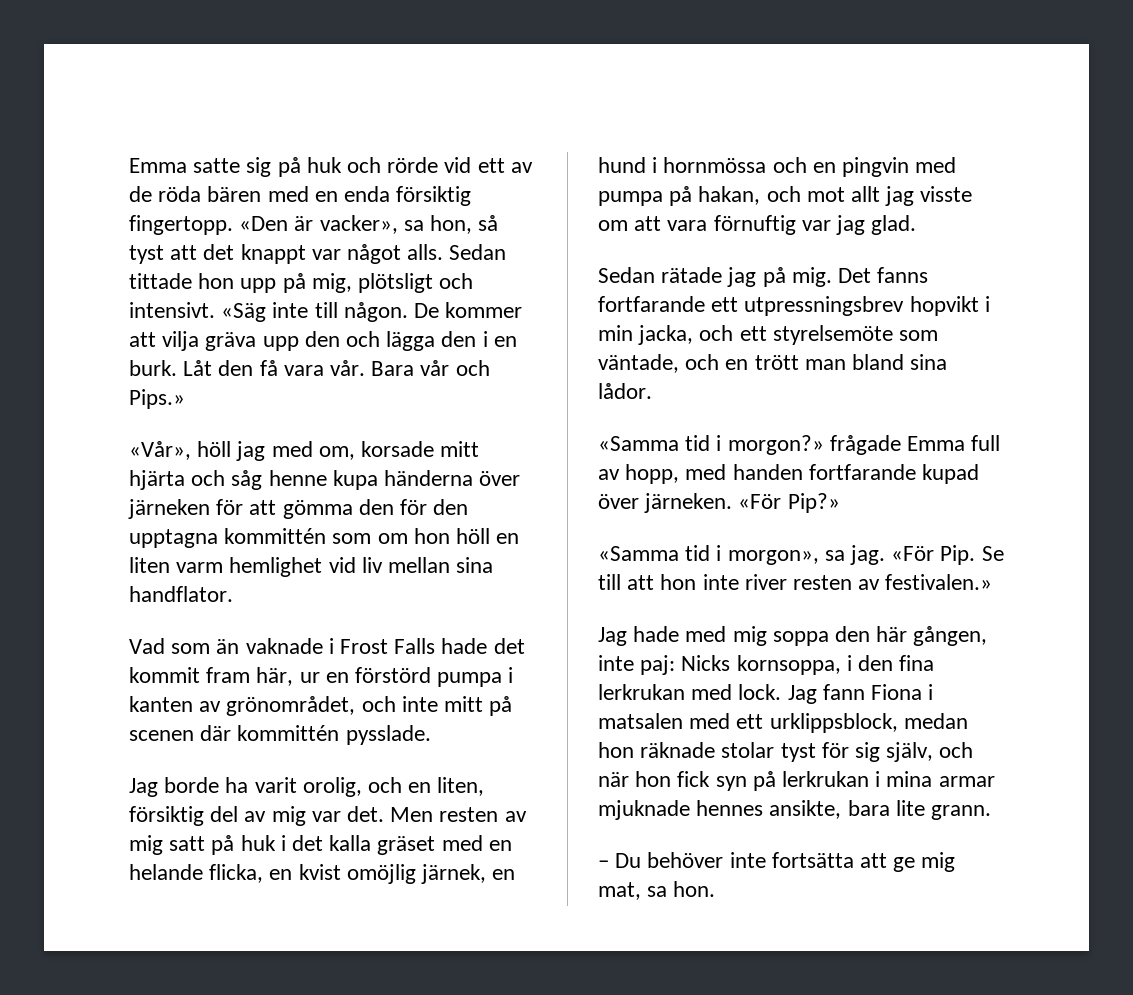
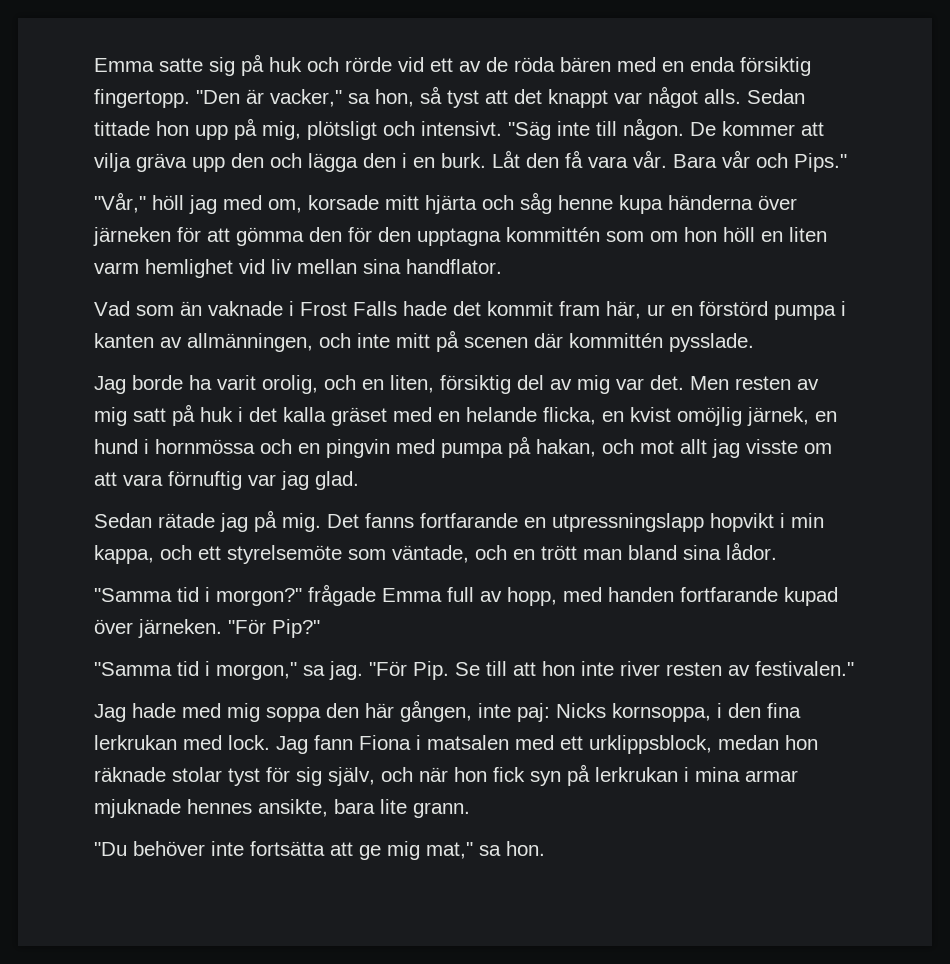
- «Den är vacker», sa hon, så tyst att det knappt var något alls.
+ "Den är vacker," sa hon, så tyst att det knappt var något alls.
- «Säg inte till någon.
+ "Säg inte till någon.
- Bara vår och Pips.»
- «Vår», höll jag med om, korsade mitt hjärta och såg henne kupa händerna över järneken för att gömma den för den upptagna kommittén som om hon höll en liten varm hemlighet vid liv mellan sina handflator.
+ Bara vår och Pips."
+ "Vår," höll jag med om, korsade mitt hjärta och såg henne kupa händerna över järneken för att gömma den för den upptagna kommittén som om hon höll en liten varm hemlighet vid liv mellan sina handflator.
- Vad som än vaknade i Frost Falls hade det kommit fram här, ur en förstörd pumpa i kanten av grönområdet, och inte mitt på scenen där kommittén pysslade.
+ Vad som än vaknade i Frost Falls hade det kommit fram här, ur en förstörd pumpa i kanten av allmänningen, och inte mitt på scenen där kommittén pysslade.
- Det fanns fortfarande ett utpressningsbrev hopvikt i min jacka, och ett styrelsemöte som väntade, och en trött man bland sina lådor.
+ Det fanns fortfarande en utpressningslapp hopvikt i min kappa, och ett styrelsemöte som väntade, och en trött man bland sina lådor.
- «Samma tid i morgon?» frågade Emma full av hopp, med handen fortfarande kupad över järneken.
+ "Samma tid i morgon?" frågade Emma full av hopp, med handen fortfarande kupad över järneken.
- «För Pip?»
- «Samma tid i morgon», sa jag.
+ "För Pip?"
+ "Samma tid i morgon," sa jag.
- «För Pip. Se till att hon inte river resten av festivalen.»
+ "För Pip. Se till att hon inte river resten av festivalen."
- – Du behöver inte fortsätta att ge mig mat, sa hon.
+ "Du behöver inte fortsätta att ge mig mat," sa hon.

